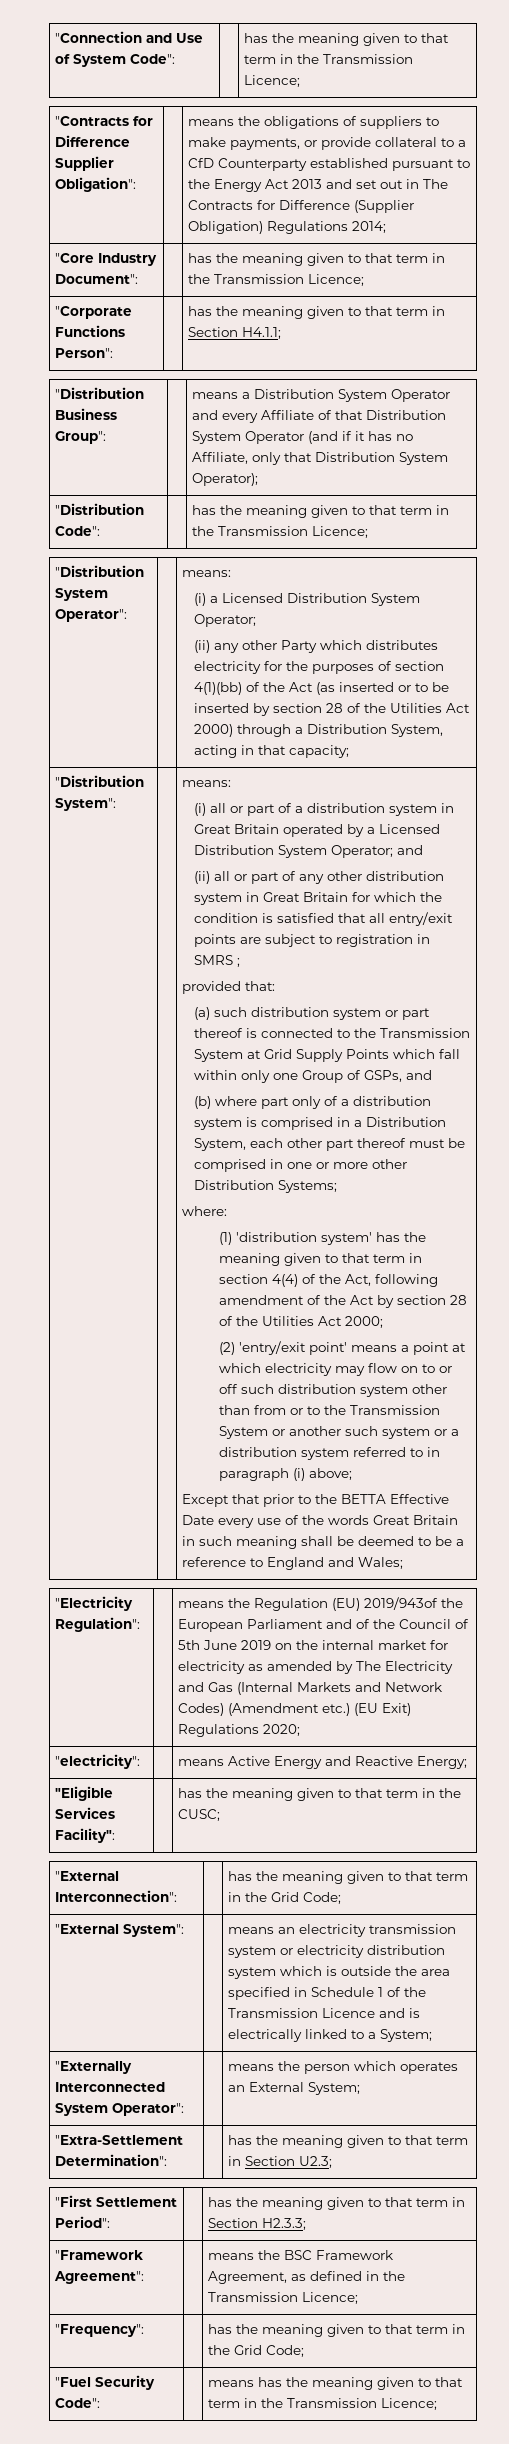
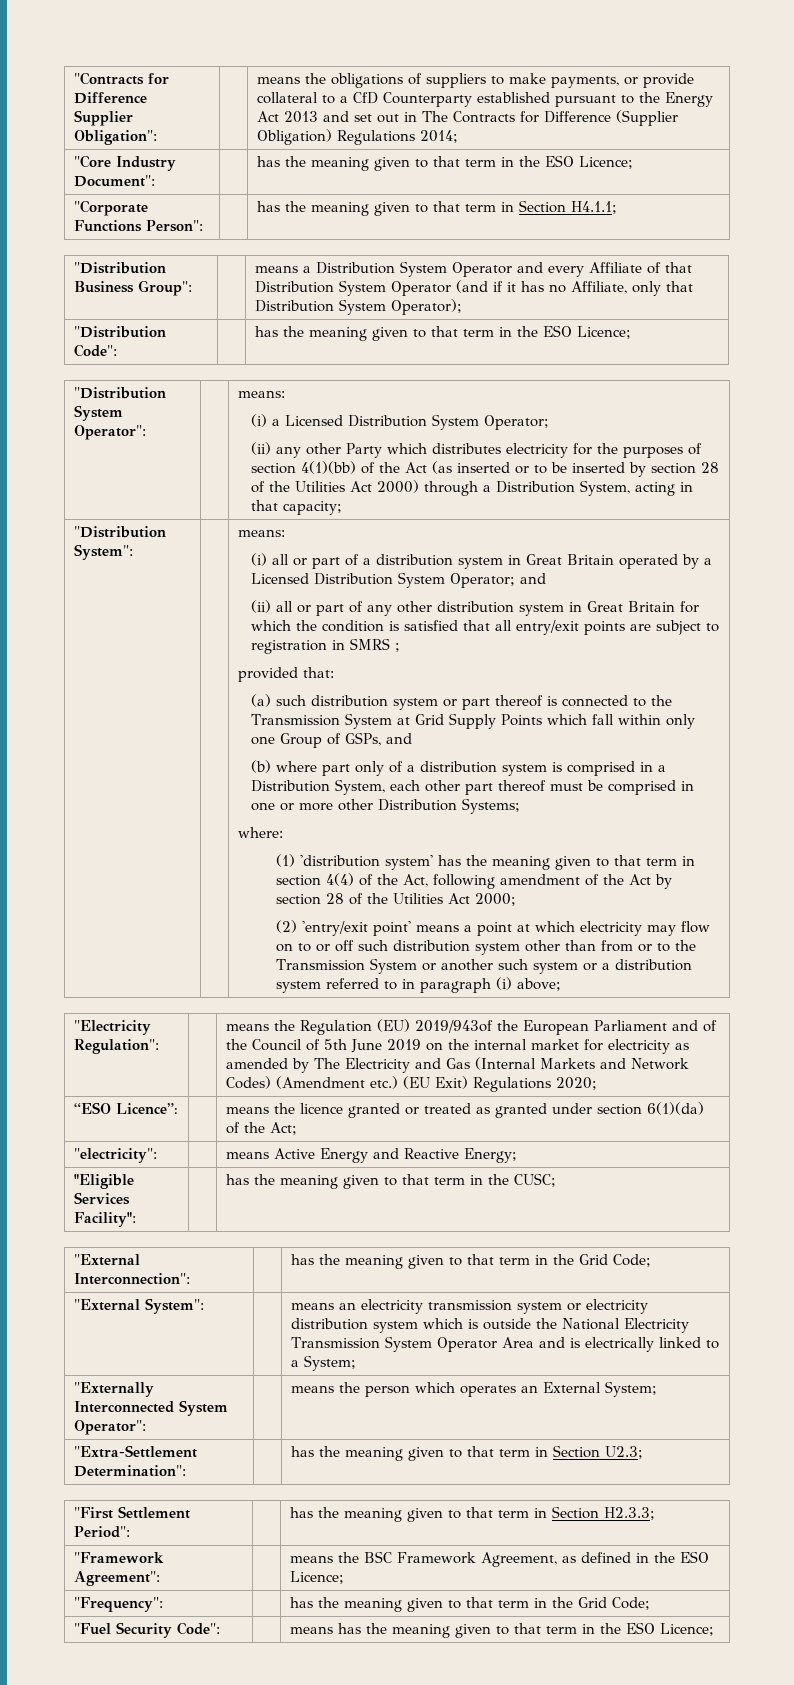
- "Connection and Use of System Code": | | has the meaning given to that term in the Transmission Licence;
- "Core Industry Document": | | has the meaning given to that term in the Transmission Licence;
+ "Core Industry Document": | | has the meaning given to that term in the ESO Licence;
- "Distribution Code": | | has the meaning given to that term in the Transmission Licence;
+ "Distribution Code": | | has the meaning given to that term in the ESO Licence;
- Except that prior to the BETTA Effective Date every use of the words Great Britain in such meaning shall be deemed to be a reference to England and Wales;
+ “ESO Licence”: | | means the licence granted or treated as granted under section 6(1)(da) of the Act;
- "External System": | | means an electricity transmission system or electricity distribution system which is outside the area specified in Schedule 1 of the Transmission Licence and is electrically linked to a System;
+ "External System": | | means an electricity transmission system or electricity distribution system which is outside the National Electricity Transmission System Operator Area and is electrically linked to a System;
- "Framework Agreement": | | means the BSC Framework Agreement, as defined in the Transmission Licence;
+ "Framework Agreement": | | means the BSC Framework Agreement, as defined in the ESO Licence;
- "Fuel Security Code": | | means has the meaning given to that term in the Transmission Licence;
+ "Fuel Security Code": | | means has the meaning given to that term in the ESO Licence;

